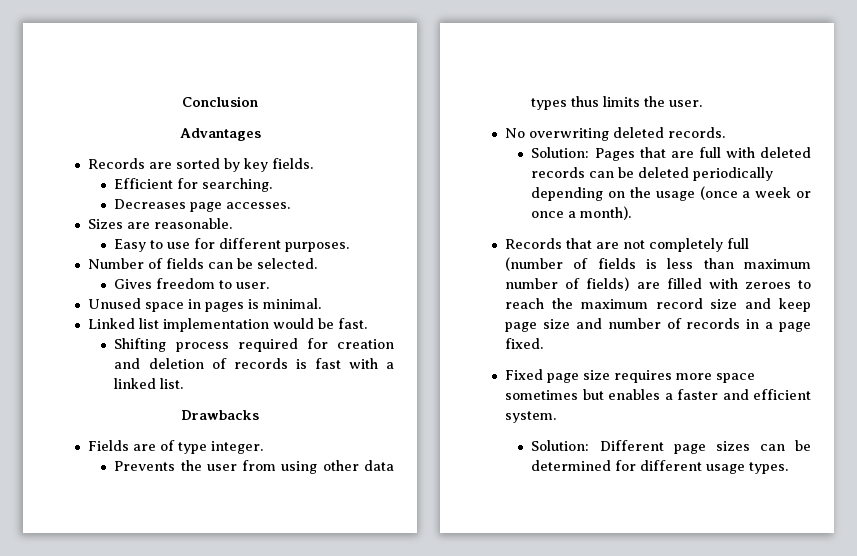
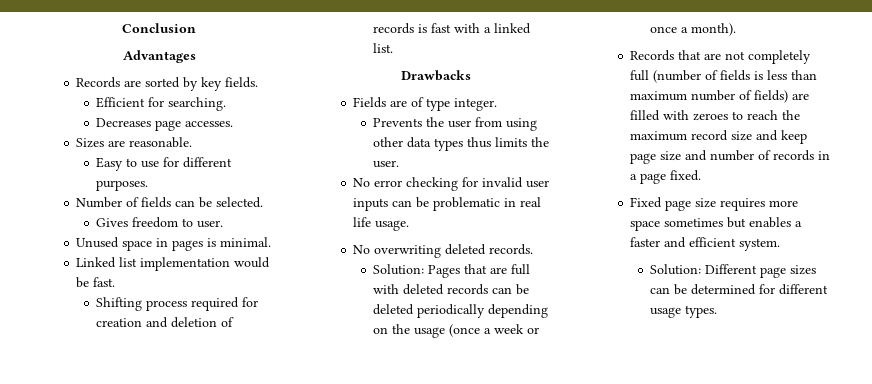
+ No error checking for invalid user inputs can be problematic in real life usage.

